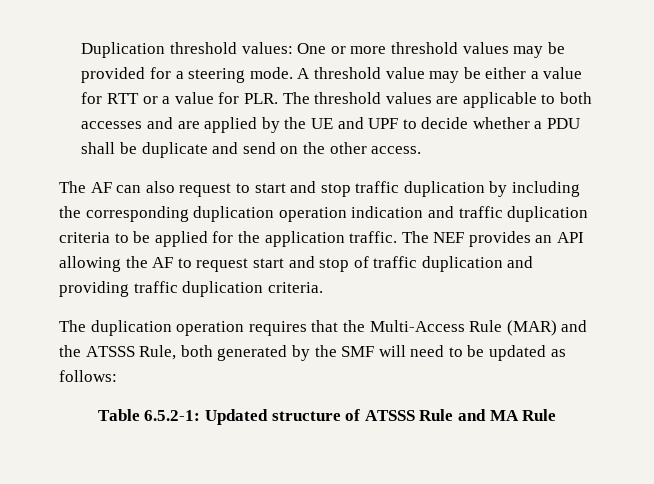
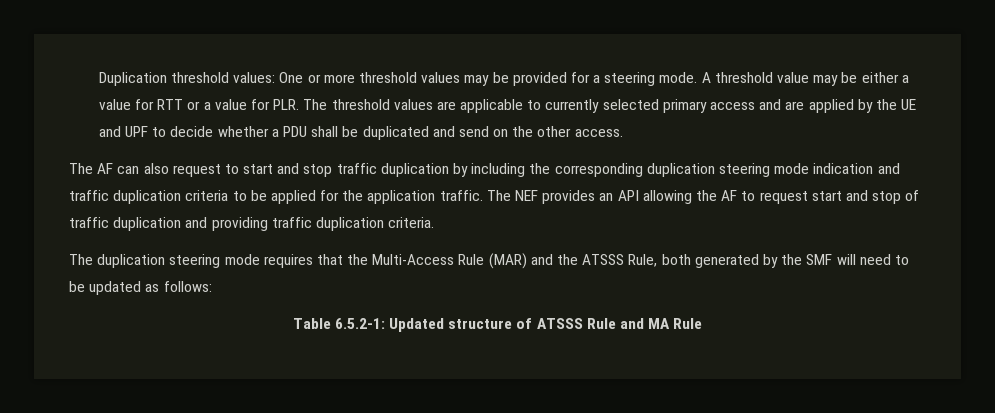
- A threshold value may be either a value for RTT or a value for PLR. The threshold values are applicable to both accesses and are applied by the UE and UPF to decide whether a PDU shall be duplicate and send on the other access.
+ A threshold value may be either a value for RTT or a value for PLR. The threshold values are applicable to currently selected primary access and are applied by the UE and UPF to decide whether a PDU shall be duplicated and send on the other access.
- The AF can also request to start and stop traffic duplication by including the corresponding duplication operation indication and traffic duplication criteria to be applied for the application traffic.
+ The AF can also request to start and stop traffic duplication by including the corresponding duplication steering mode indication and traffic duplication criteria to be applied for the application traffic.
- The duplication operation requires that the Multi-Access Rule (MAR) and the ATSSS Rule, both generated by the SMF will need to be updated as follows:
+ The duplication steering mode requires that the Multi-Access Rule (MAR) and the ATSSS Rule, both generated by the SMF will need to be updated as follows:

